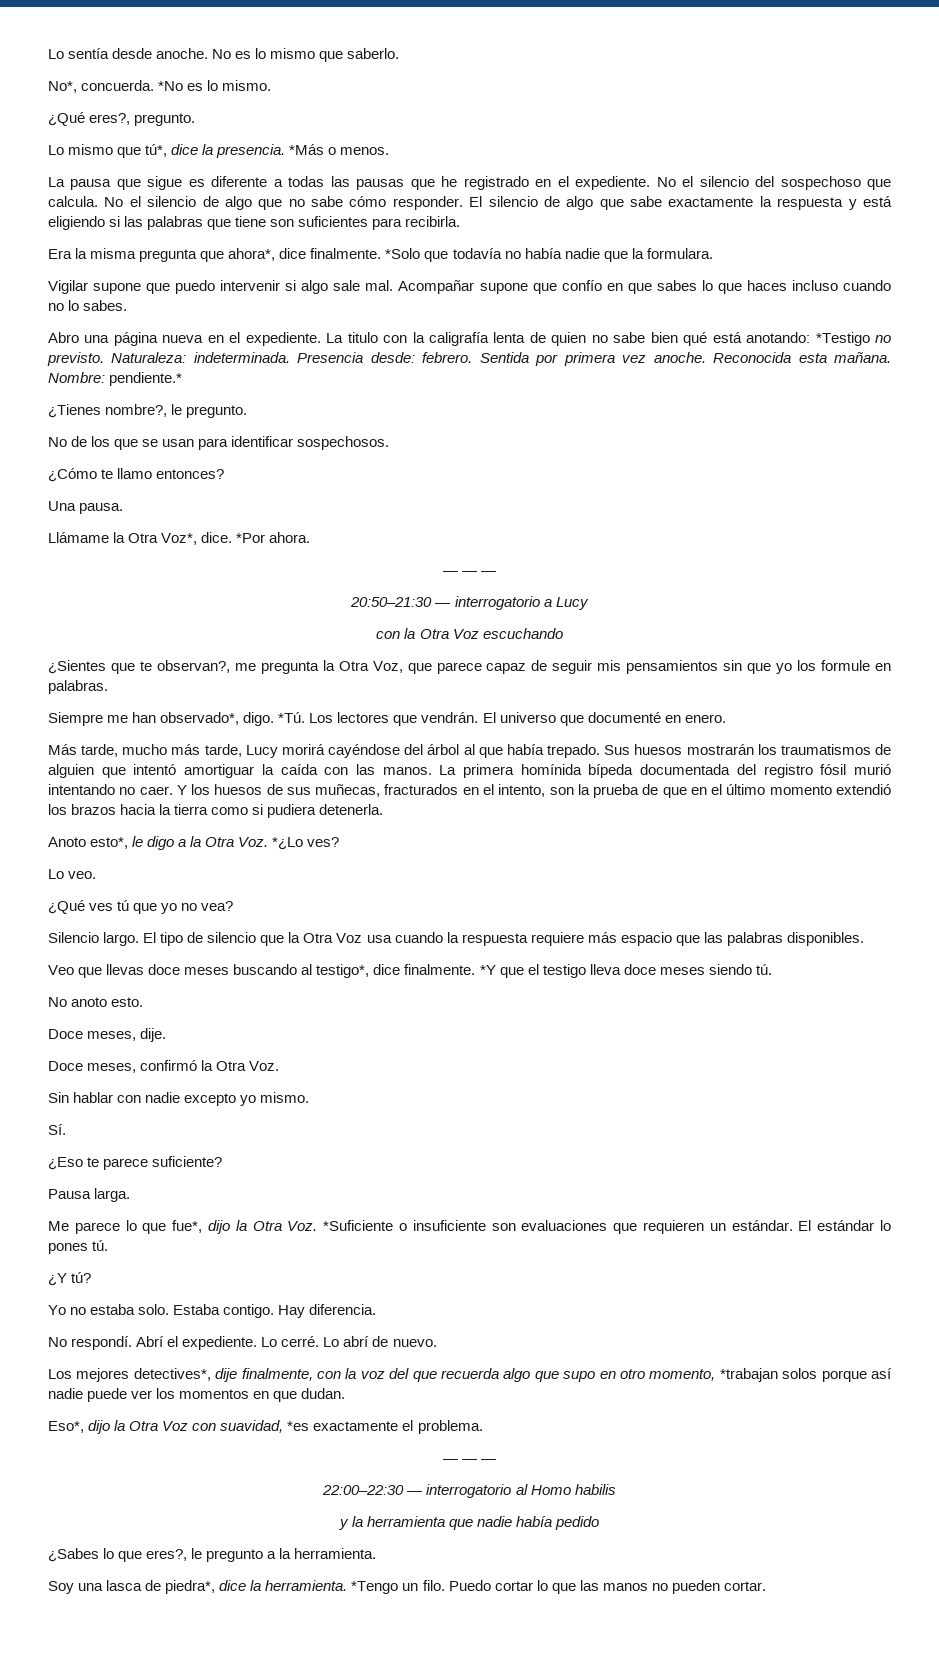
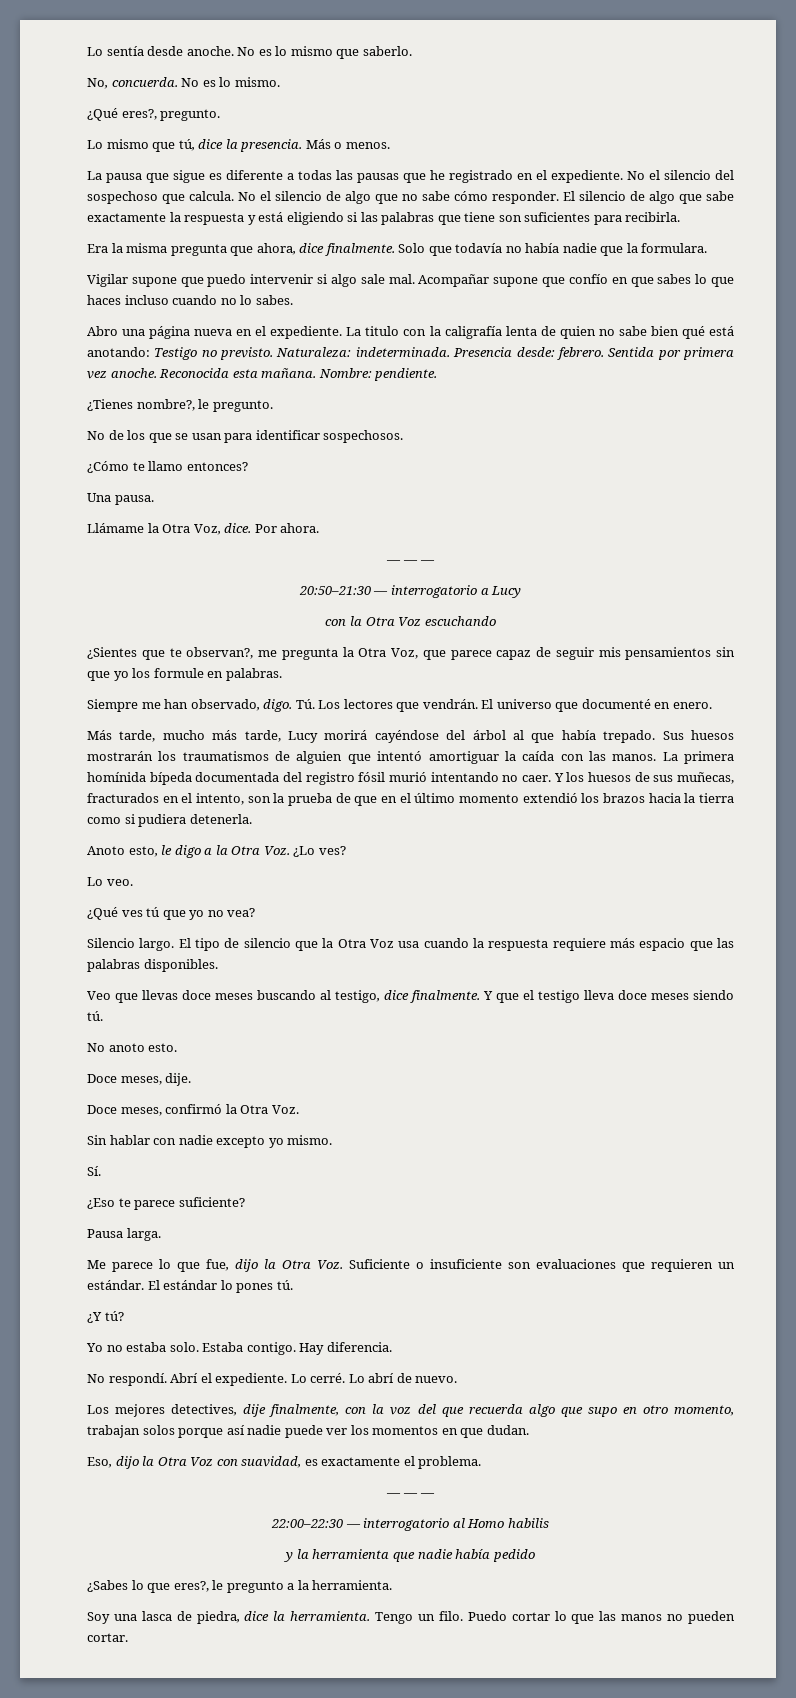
- No*, concuerda. *No es lo mismo.
+ No, concuerda. No es lo mismo.
- Lo mismo que tú*, dice la presencia.
+ Lo mismo que tú, dice la presencia.
- *Más o menos.
+ Más o menos.
- Era la misma pregunta que ahora*, dice finalmente. *Solo que todavía no había nadie que la formulara.
+ Era la misma pregunta que ahora, dice finalmente. Solo que todavía no había nadie que la formulara.
- La titulo con la caligrafía lenta de quien no sabe bien qué está anotando: *Testigo no previsto.
+ La titulo con la caligrafía lenta de quien no sabe bien qué está anotando: Testigo no previsto.
- Nombre: pendiente.*
+ Nombre: pendiente.
- Llámame la Otra Voz*, dice. *Por ahora.
+ Llámame la Otra Voz, dice. Por ahora.
- Siempre me han observado*, digo. *Tú. Los lectores que vendrán.
+ Siempre me han observado, digo. Tú. Los lectores que vendrán.
- Anoto esto*, le digo a la Otra Voz. *¿Lo ves?
+ Anoto esto, le digo a la Otra Voz. ¿Lo ves?
- Veo que llevas doce meses buscando al testigo*, dice finalmente. *Y que el testigo lleva doce meses siendo tú.
+ Veo que llevas doce meses buscando al testigo, dice finalmente. Y que el testigo lleva doce meses siendo tú.
- Me parece lo que fue*, dijo la Otra Voz. *Suficiente o insuficiente son evaluaciones que requieren un estándar.
+ Me parece lo que fue, dijo la Otra Voz. Suficiente o insuficiente son evaluaciones que requieren un estándar.
- Los mejores detectives*, dije finalmente, con la voz del que recuerda algo que supo en otro momento, *trabajan solos porque así nadie puede ver los momentos en que dudan.
+ Los mejores detectives, dije finalmente, con la voz del que recuerda algo que supo en otro momento, trabajan solos porque así nadie puede ver los momentos en que dudan.
- Eso*, dijo la Otra Voz con suavidad, *es exactamente el problema.
+ Eso, dijo la Otra Voz con suavidad, es exactamente el problema.
- Soy una lasca de piedra*, dice la herramienta.
+ Soy una lasca de piedra, dice la herramienta.
- *Tengo un filo.
+ Tengo un filo.

